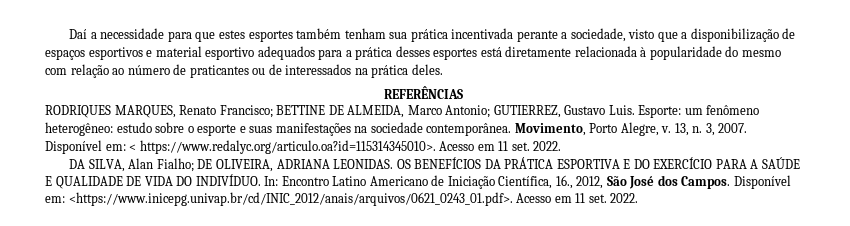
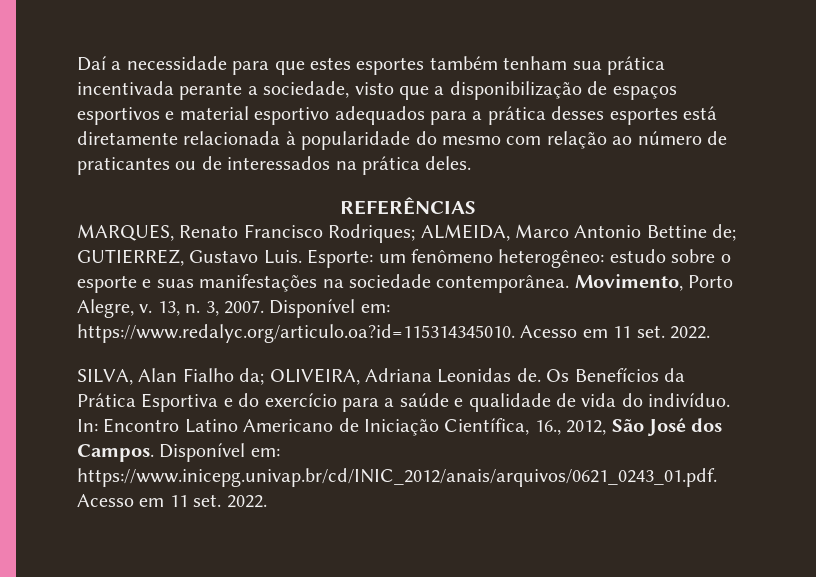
- RODRIQUES MARQUES, Renato Francisco; BETTINE DE ALMEIDA, Marco Antonio; GUTIERREZ, Gustavo Luis.
+ MARQUES, Renato Francisco Rodriques; ALMEIDA, Marco Antonio Bettine de; GUTIERREZ, Gustavo Luis.
- Disponível em: < https://www.redalyc.org/articulo.oa?id=115314345010>. Acesso em 11 set.
+ Disponível em: https://www.redalyc.org/articulo.oa?id=115314345010. Acesso em 11 set.
- DA SILVA, Alan Fialho; DE OLIVEIRA, ADRIANA LEONIDAS. OS BENEFÍCIOS DA PRÁTICA ESPORTIVA E DO EXERCÍCIO PARA A SAÚDE E QUALIDADE DE VIDA DO INDIVÍDUO.
+ SILVA, Alan Fialho da; OLIVEIRA, Adriana Leonidas de. Os Benefícios da Prática Esportiva e do exercício para a saúde e qualidade de vida do indivíduo.
- Disponível em: <https://www.inicepg.univap.br/cd/INIC_2012/anais/arquivos/0621_0243_01.pdf>. Acesso em 11 set.
+ Disponível em: https://www.inicepg.univap.br/cd/INIC_2012/anais/arquivos/0621_0243_01.pdf. Acesso em 11 set.

